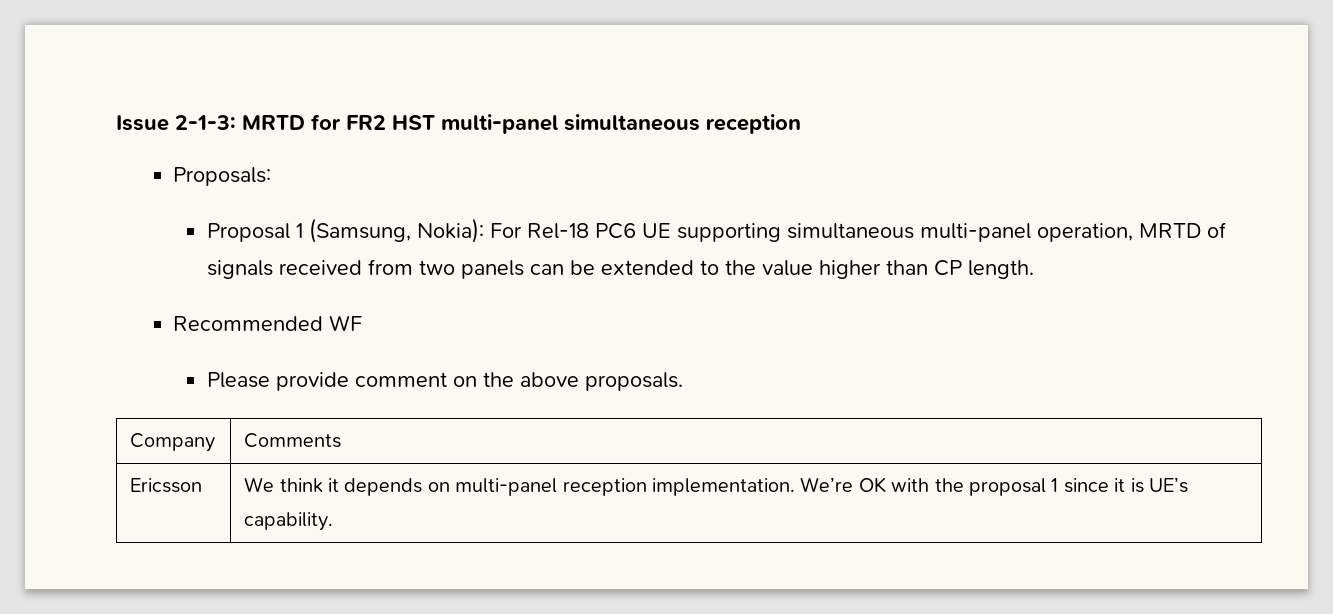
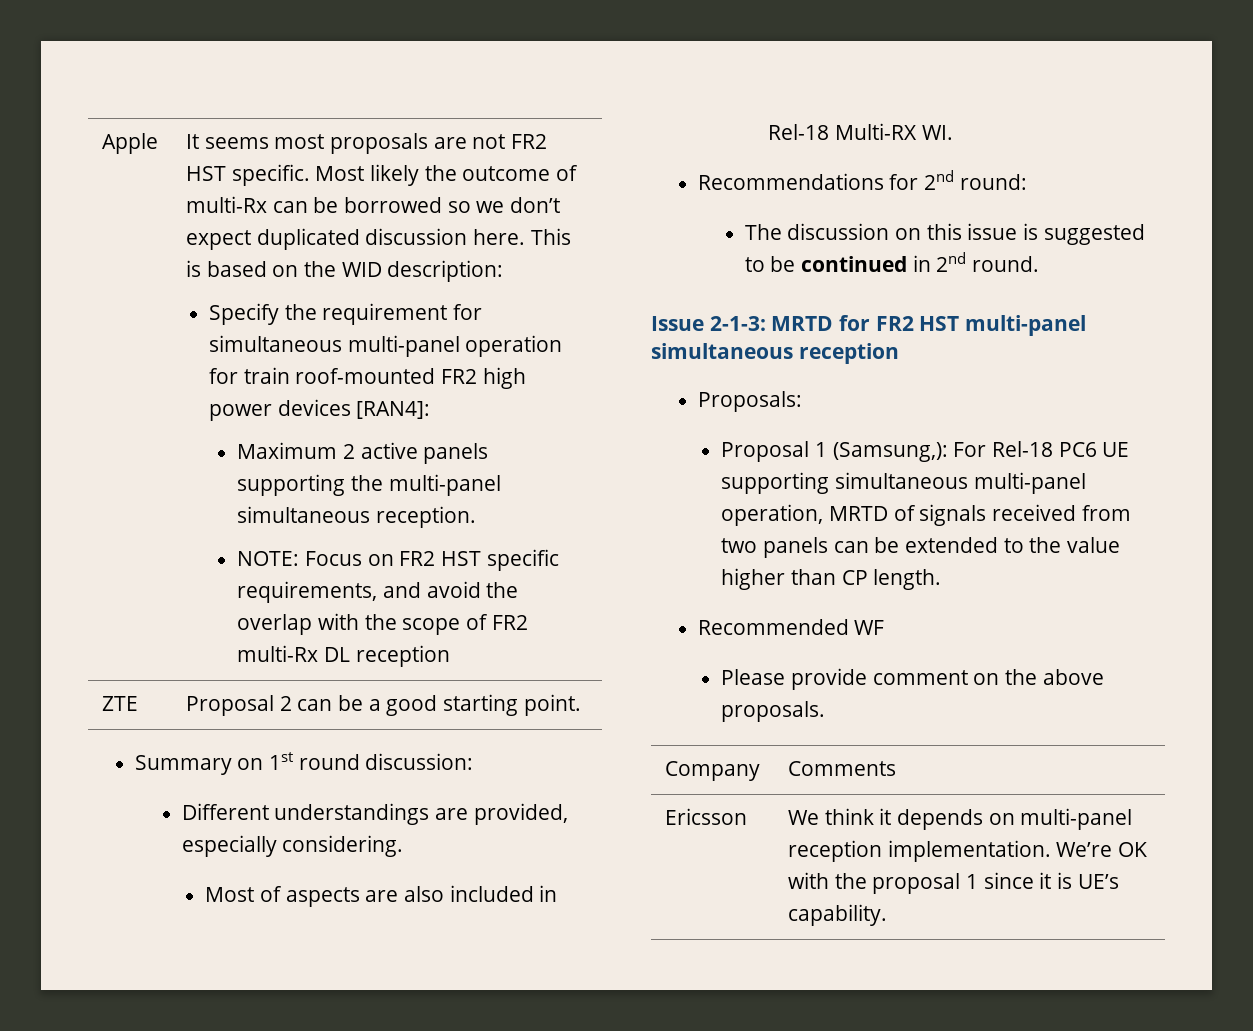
+ Apple | It seems most proposals are not FR2 HST specific. Most likely the outcome of multi-Rx can be borrowed so we don’t expect duplicated discussion here. This is based on the WID description:
+ Specify the requirement for simultaneous multi-panel operation for train roof-mounted FR2 high power devices [RAN4]:
+ Maximum 2 active panels supporting the multi-panel simultaneous reception.
+ NOTE: Focus on FR2 HST specific requirements, and avoid the overlap with the scope of FR2 multi-Rx DL reception
+ ZTE | Proposal 2 can be a good starting point.
+ Summary on 1st round discussion:
+ Different understandings are provided, especially considering.
+ Most of aspects are also included in Rel-18 Multi-RX WI.
+ Recommendations for 2nd round:
+ The discussion on this issue is suggested to be continued in 2nd round.
- Proposal 1 (Samsung, Nokia): For Rel-18 PC6 UE supporting simultaneous multi-panel operation, MRTD of signals received from two panels can be extended to the value higher than CP length.
+ Proposal 1 (Samsung,): For Rel-18 PC6 UE supporting simultaneous multi-panel operation, MRTD of signals received from two panels can be extended to the value higher than CP length.

